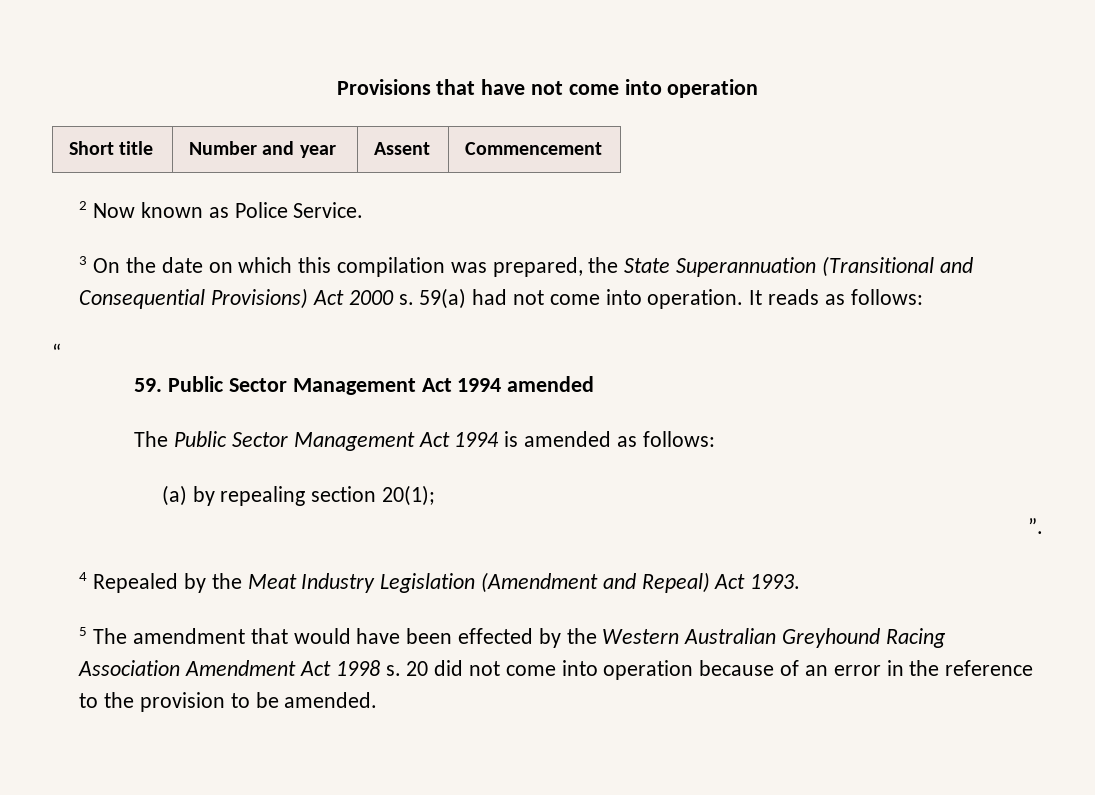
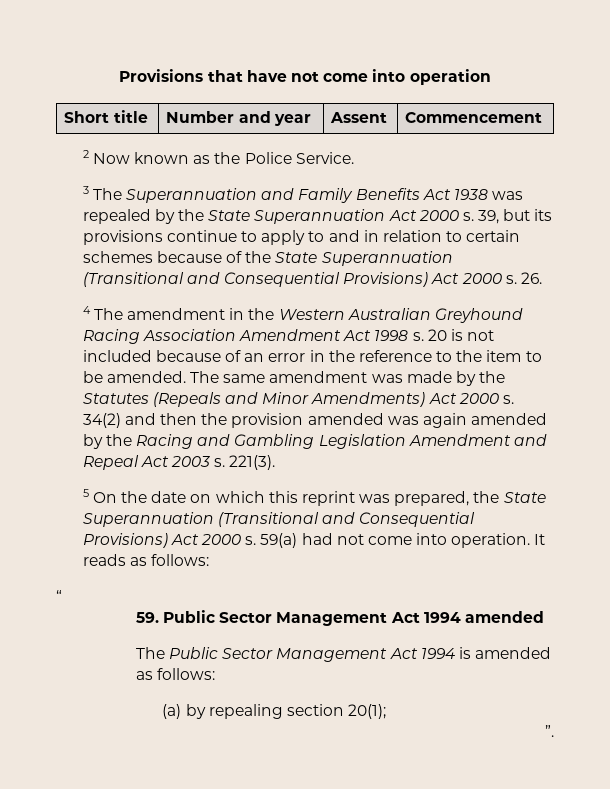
- 2 Now known as Police Service.
+ 2 Now known as the Police Service.
- 3 On the date on which this compilation was prepared, the State Superannuation (Transitional and Consequential Provisions) Act 2000 s.
+ 3 The Superannuation and Family Benefits Act 1938 was repealed by the State Superannuation Act 2000 s. 39, but its provisions continue to apply to and in relation to certain schemes because of the State Superannuation (Transitional and Consequential Provisions) Act 2000 s. 26.
+ 4 The amendment in the Western Australian Greyhound Racing Association Amendment Act 1998 s. 20 is not included because of an error in the reference to the item to be amended. The same amendment was made by the Statutes (Repeals and Minor Amendments) Act 2000 s. 34(2) and then the provision amended was again amended by the Racing and Gambling Legislation Amendment and Repeal Act 2003 s. 221(3).
+ 5 On the date on which this reprint was prepared, the State Superannuation (Transitional and Consequential Provisions) Act 2000 s.
- 4 Repealed by the Meat Industry Legislation (Amendment and Repeal) Act 1993.
- 5 The amendment that would have been effected by the Western Australian Greyhound Racing Association Amendment Act 1998 s. 20 did not come into operation because of an error in the reference to the provision to be amended.

